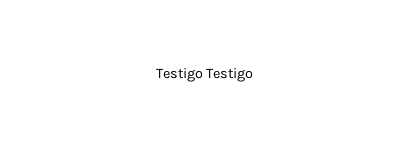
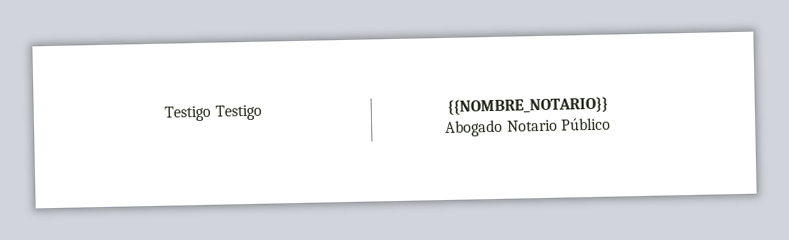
+ {{NOMBRE_NOTARIO}}
+ Abogado Notario Público

